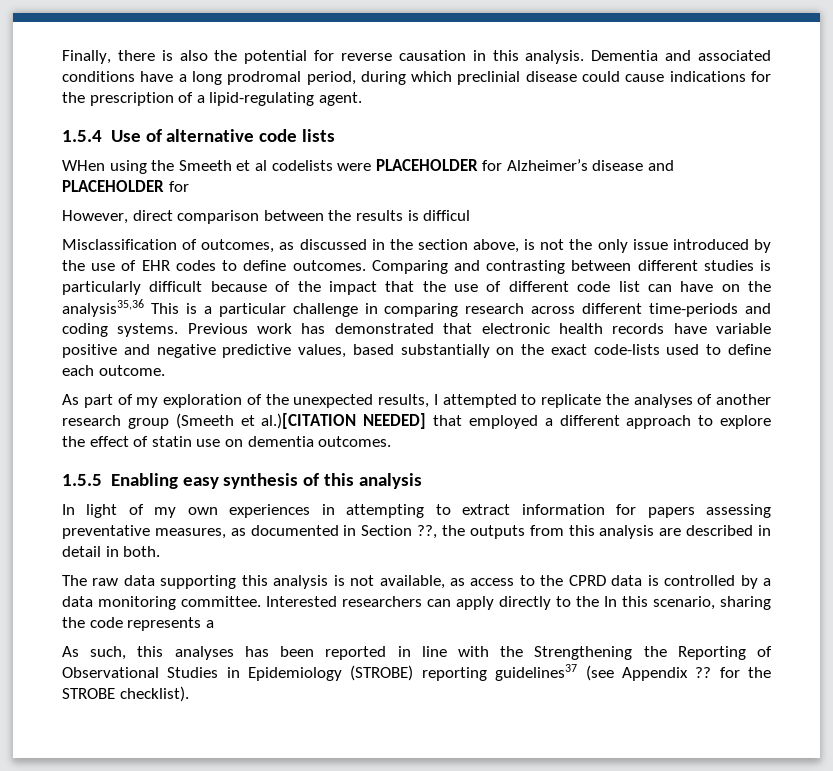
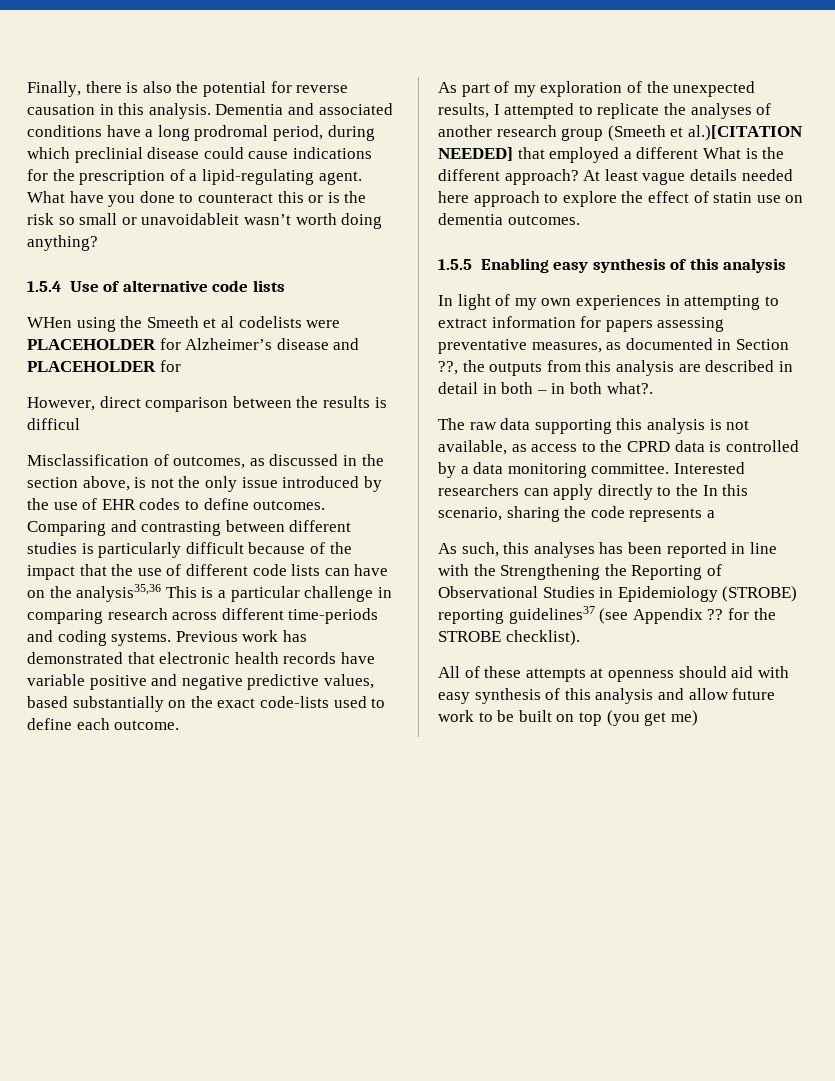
+ What have you done to counteract this or is the risk so small or unavoidableit wasn’t worth doing anything?
- Comparing and contrasting between different studies is particularly difficult because of the impact that the use of different code list can have on the analysis35,36 This is a particular challenge in comparing research across different time-periods and coding systems.
+ Comparing and contrasting between different studies is particularly difficult because of the impact that the use of different code lists can have on the analysis35,36 This is a particular challenge in comparing research across different time-periods and coding systems.
- As part of my exploration of the unexpected results, I attempted to replicate the analyses of another research group (Smeeth et al.)[CITATION NEEDED] that employed a different approach to explore the effect of statin use on dementia outcomes.
+ As part of my exploration of the unexpected results, I attempted to replicate the analyses of another research group (Smeeth et al.)[CITATION NEEDED] that employed a different What is the different approach? At least vague details needed here approach to explore the effect of statin use on dementia outcomes.
- In light of my own experiences in attempting to extract information for papers assessing preventative measures, as documented in Section ??, the outputs from this analysis are described in detail in both.
+ In light of my own experiences in attempting to extract information for papers assessing preventative measures, as documented in Section ??, the outputs from this analysis are described in detail in both – in both what?.
+ All of these attempts at openness should aid with easy synthesis of this analysis and allow future work to be built on top (you get me)

